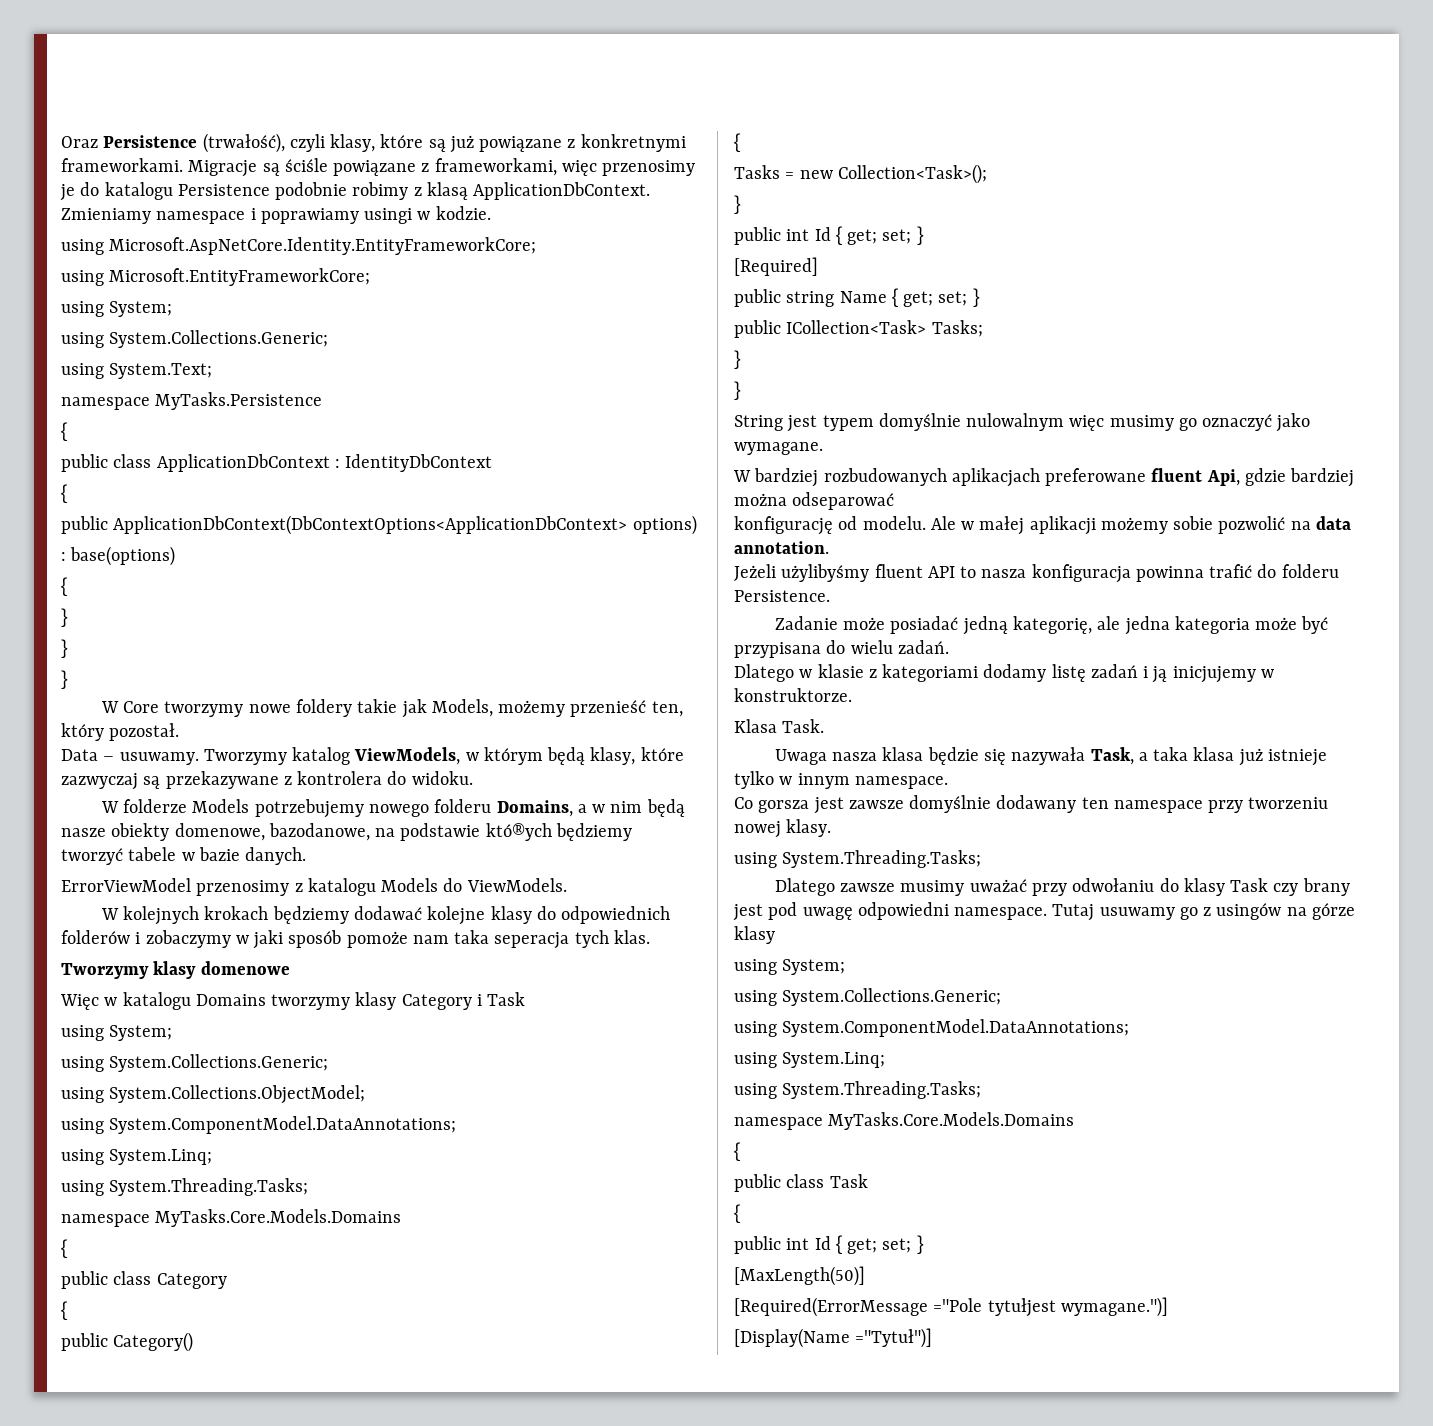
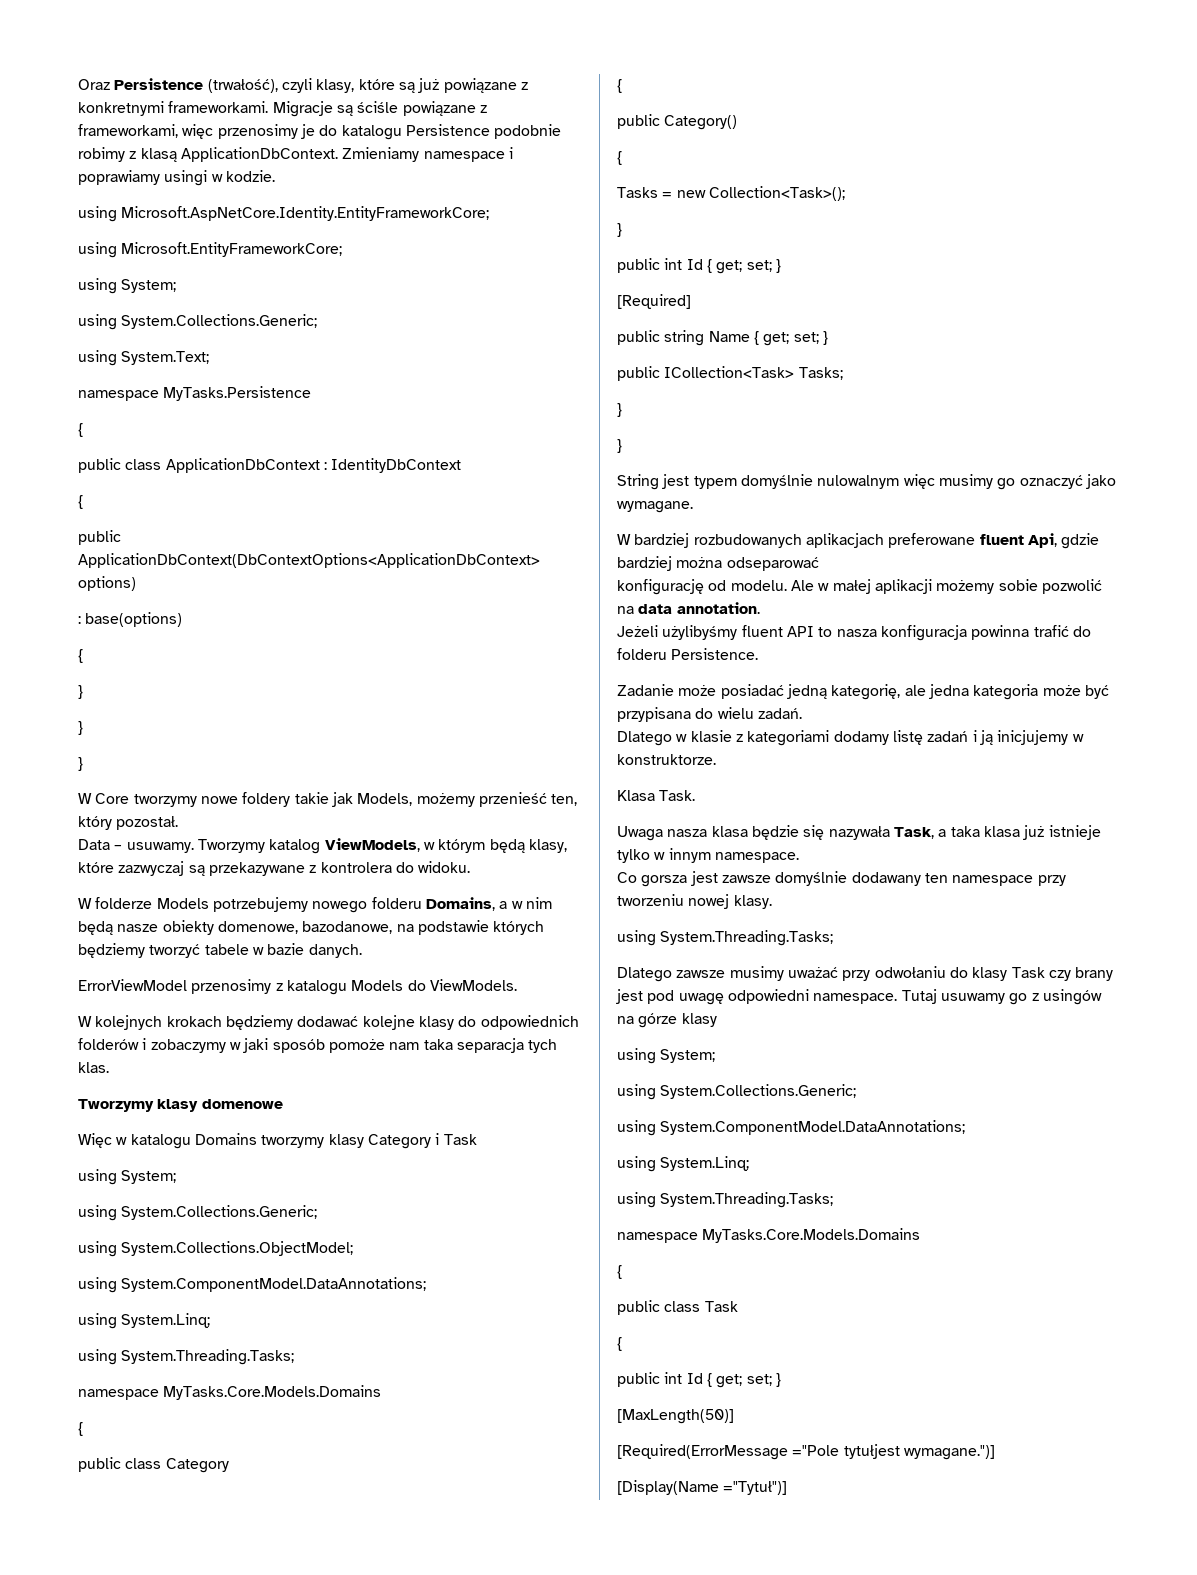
- W folderze Models potrzebujemy nowego folderu Domains, a w nim będą nasze obiekty domenowe, bazodanowe, na podstawie któ®ych będziemy tworzyć tabele w bazie danych.
+ W folderze Models potrzebujemy nowego folderu Domains, a w nim będą nasze obiekty domenowe, bazodanowe, na podstawie których będziemy tworzyć tabele w bazie danych.
- W kolejnych krokach będziemy dodawać kolejne klasy do odpowiednich folderów i zobaczymy w jaki sposób pomoże nam taka seperacja tych klas.
+ W kolejnych krokach będziemy dodawać kolejne klasy do odpowiednich folderów i zobaczymy w jaki sposób pomoże nam taka separacja tych klas.

